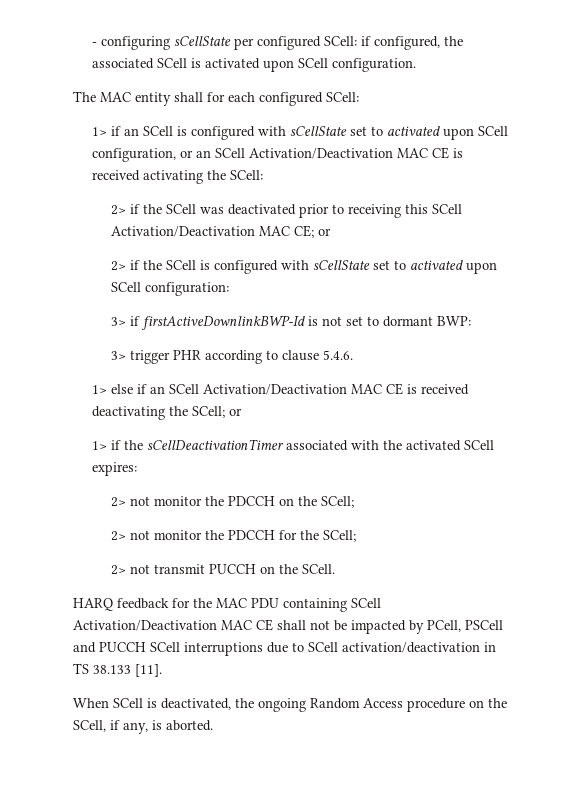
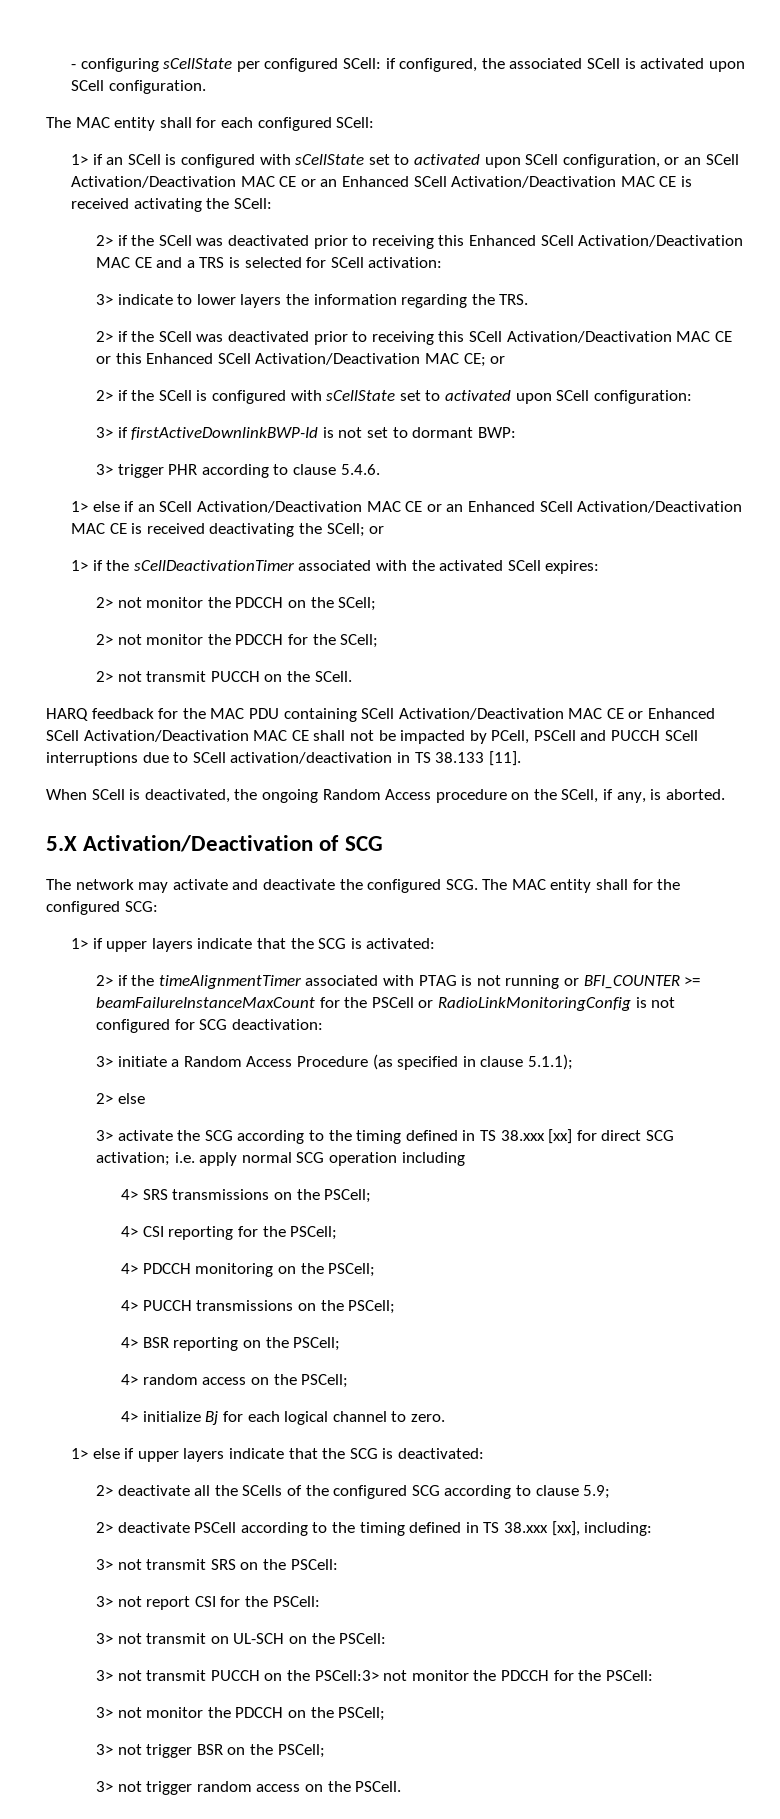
- 1> if an SCell is configured with sCellState set to activated upon SCell configuration, or an SCell Activation/Deactivation MAC CE is received activating the SCell:
+ 1> if an SCell is configured with sCellState set to activated upon SCell configuration, or an SCell Activation/Deactivation MAC CE or an Enhanced SCell Activation/Deactivation MAC CE is received activating the SCell:
- 2> if the SCell was deactivated prior to receiving this SCell Activation/Deactivation MAC CE; or
+ 2> if the SCell was deactivated prior to receiving this Enhanced SCell Activation/Deactivation MAC CE and a TRS is selected for SCell activation:
+ 3> indicate to lower layers the information regarding the TRS.
+ 2> if the SCell was deactivated prior to receiving this SCell Activation/Deactivation MAC CE or this Enhanced SCell Activation/Deactivation MAC CE; or
- 1> else if an SCell Activation/Deactivation MAC CE is received deactivating the SCell; or
+ 1> else if an SCell Activation/Deactivation MAC CE or an Enhanced SCell Activation/Deactivation MAC CE is received deactivating the SCell; or
- HARQ feedback for the MAC PDU containing SCell Activation/Deactivation MAC CE shall not be impacted by PCell, PSCell and PUCCH SCell interruptions due to SCell activation/deactivation in TS 38.133 [11].
+ HARQ feedback for the MAC PDU containing SCell Activation/Deactivation MAC CE or Enhanced SCell Activation/Deactivation MAC CE shall not be impacted by PCell, PSCell and PUCCH SCell interruptions due to SCell activation/deactivation in TS 38.133 [11].
+ 5.X Activation/Deactivation of SCG
+ The network may activate and deactivate the configured SCG. The MAC entity shall for the configured SCG:
+ 1> if upper layers indicate that the SCG is activated:
+ 2> if the timeAlignmentTimer associated with PTAG is not running or BFI_COUNTER >= beamFailureInstanceMaxCount for the PSCell or RadioLinkMonitoringConfig is not configured for SCG deactivation:
+ 3> initiate a Random Access Procedure (as specified in clause 5.1.1);
+ 2> else
+ 3> activate the SCG according to the timing defined in TS 38.xxx [xx] for direct SCG activation; i.e. apply normal SCG operation including
+ 4> SRS transmissions on the PSCell;
+ 4> CSI reporting for the PSCell;
+ 4> PDCCH monitoring on the PSCell;
+ 4> PUCCH transmissions on the PSCell;
+ 4> BSR reporting on the PSCell;
+ 4> random access on the PSCell;
+ 4> initialize Bj for each logical channel to zero.
+ 1> else if upper layers indicate that the SCG is deactivated:
+ 2> deactivate all the SCells of the configured SCG according to clause 5.9;
+ 2> deactivate PSCell according to the timing defined in TS 38.xxx [xx], including:
+ 3> not transmit SRS on the PSCell:
+ 3> not report CSI for the PSCell:
+ 3> not transmit on UL-SCH on the PSCell:
+ 3> not transmit PUCCH on the PSCell:3> not monitor the PDCCH for the PSCell:
+ 3> not monitor the PDCCH on the PSCell;
+ 3> not trigger BSR on the PSCell;
+ 3> not trigger random access on the PSCell.

